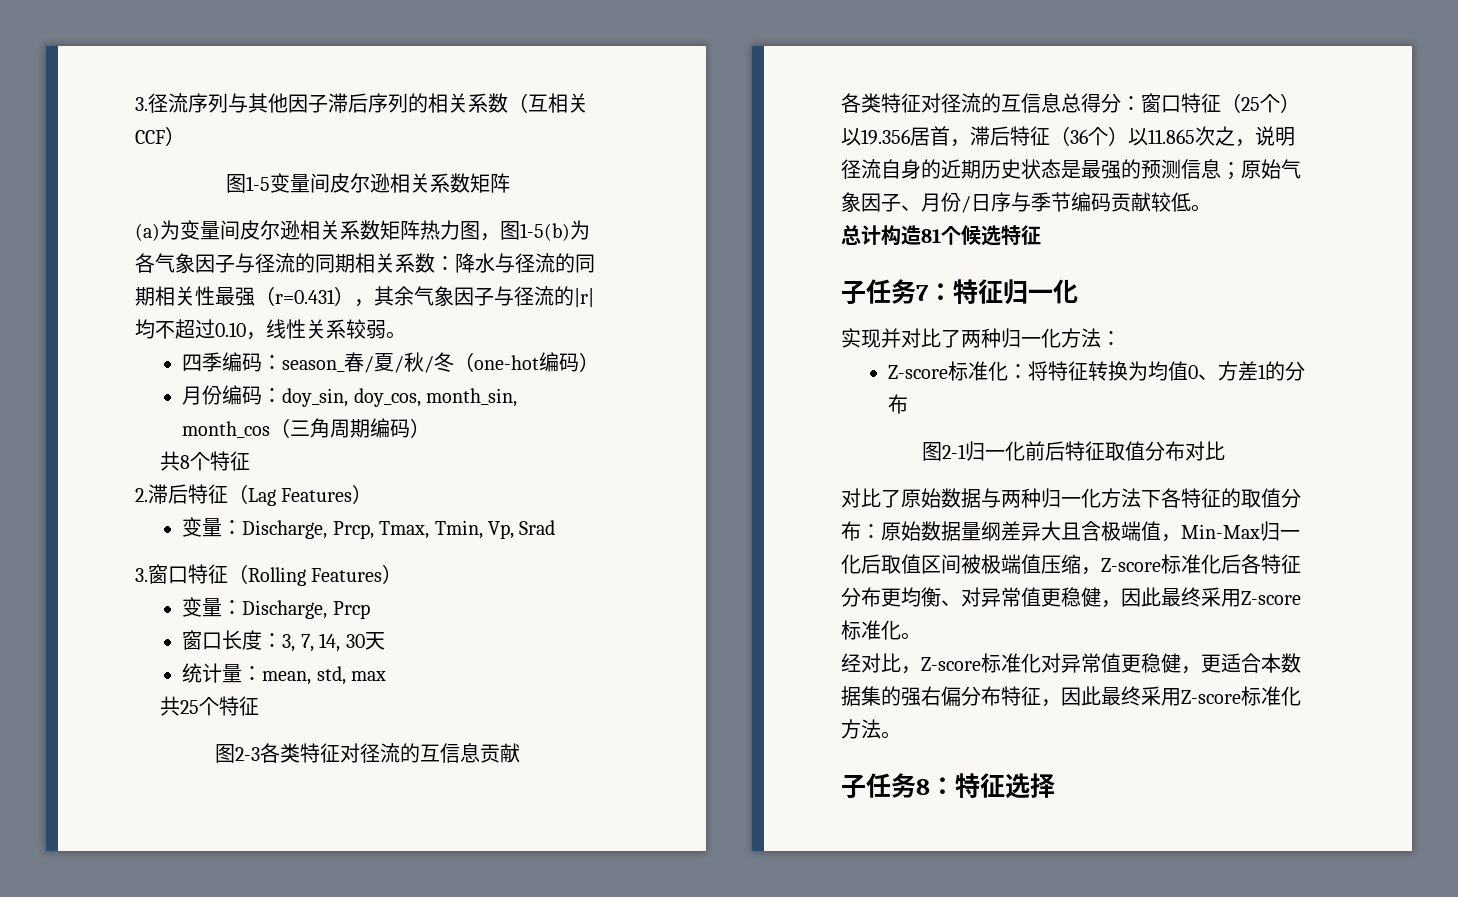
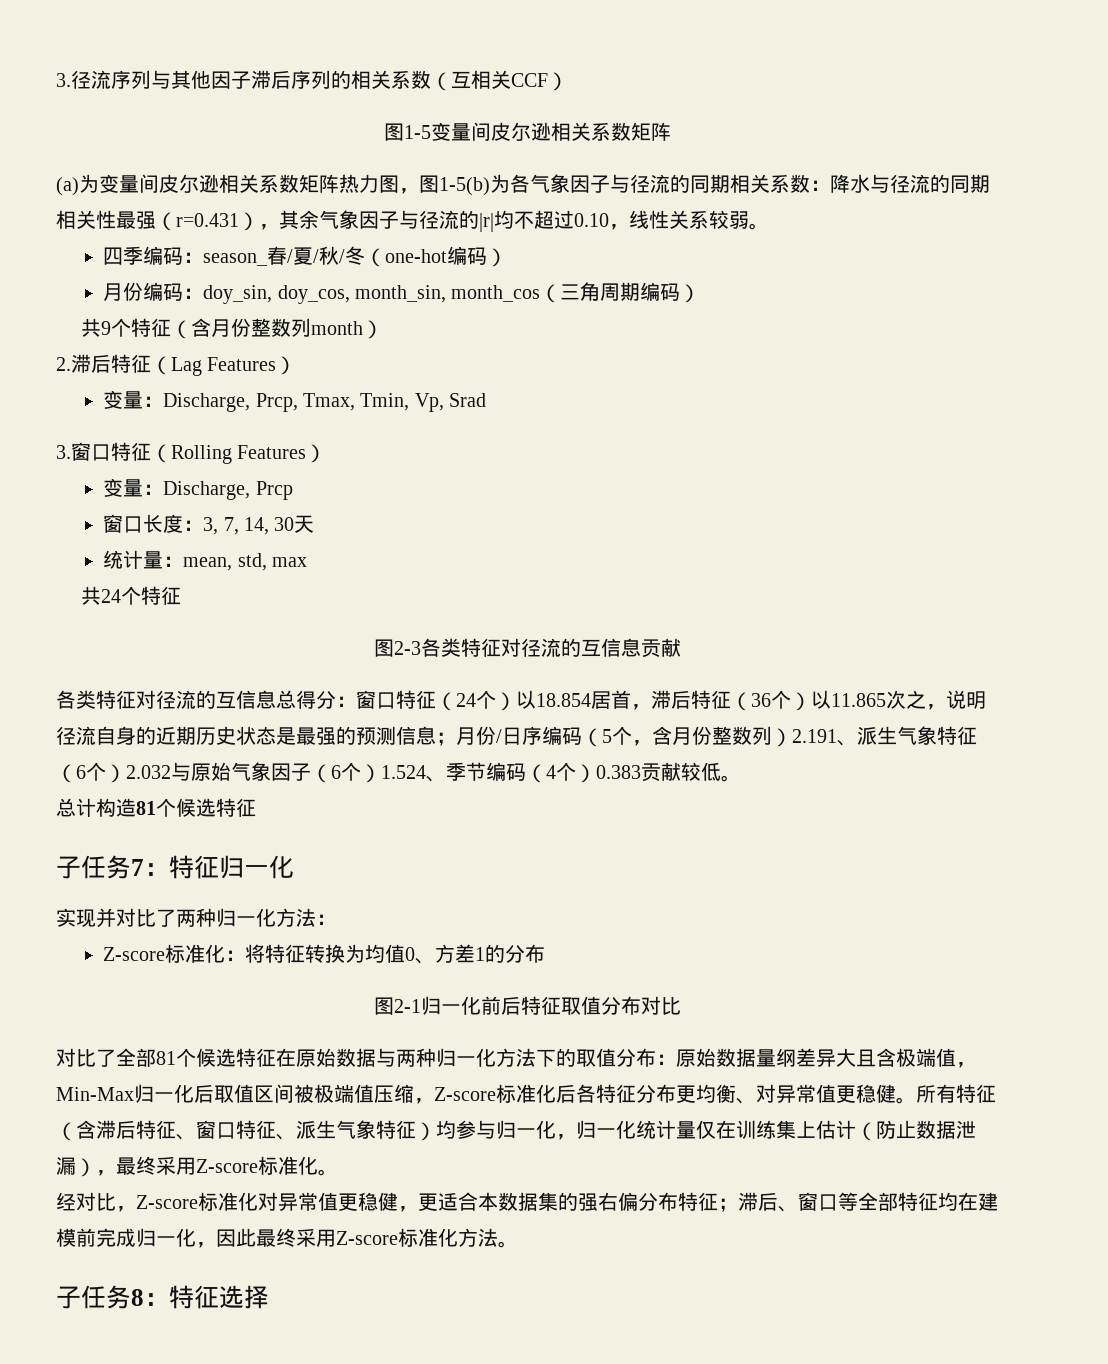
- 共8个特征
+ 共9个特征（含月份整数列month）
- 共25个特征
+ 共24个特征
- 各类特征对径流的互信息总得分：窗口特征（25个）以19.356居首，滞后特征（36个）以11.865次之，说明径流自身的近期历史状态是最强的预测信息；原始气象因子、月份/日序与季节编码贡献较低。
+ 各类特征对径流的互信息总得分：窗口特征（24个）以18.854居首，滞后特征（36个）以11.865次之，说明径流自身的近期历史状态是最强的预测信息；月份/日序编码（5个，含月份整数列）2.191、派生气象特征（6个）2.032与原始气象因子（6个）1.524、季节编码（4个）0.383贡献较低。
- 对比了原始数据与两种归一化方法下各特征的取值分布：原始数据量纲差异大且含极端值，Min-Max归一化后取值区间被极端值压缩，Z-score标准化后各特征分布更均衡、对异常值更稳健，因此最终采用Z-score标准化。
+ 对比了全部81个候选特征在原始数据与两种归一化方法下的取值分布：原始数据量纲差异大且含极端值，Min-Max归一化后取值区间被极端值压缩，Z-score标准化后各特征分布更均衡、对异常值更稳健。所有特征（含滞后特征、窗口特征、派生气象特征）均参与归一化，归一化统计量仅在训练集上估计（防止数据泄漏），最终采用Z-score标准化。
- 经对比，Z-score标准化对异常值更稳健，更适合本数据集的强右偏分布特征，因此最终采用Z-score标准化方法。
+ 经对比，Z-score标准化对异常值更稳健，更适合本数据集的强右偏分布特征；滞后、窗口等全部特征均在建模前完成归一化，因此最终采用Z-score标准化方法。

